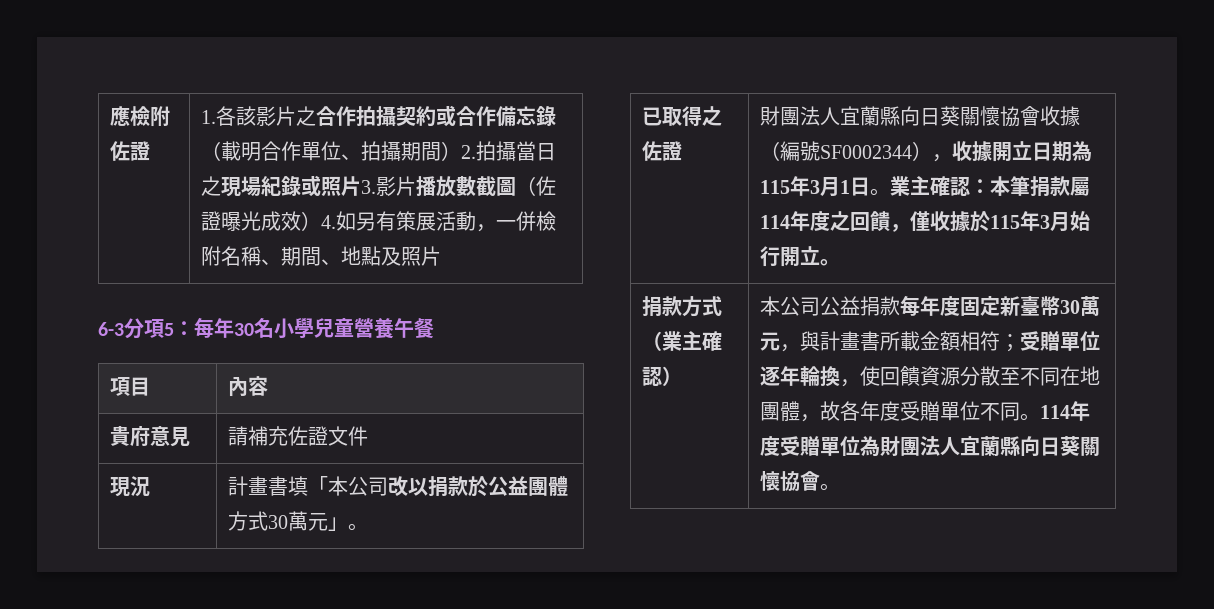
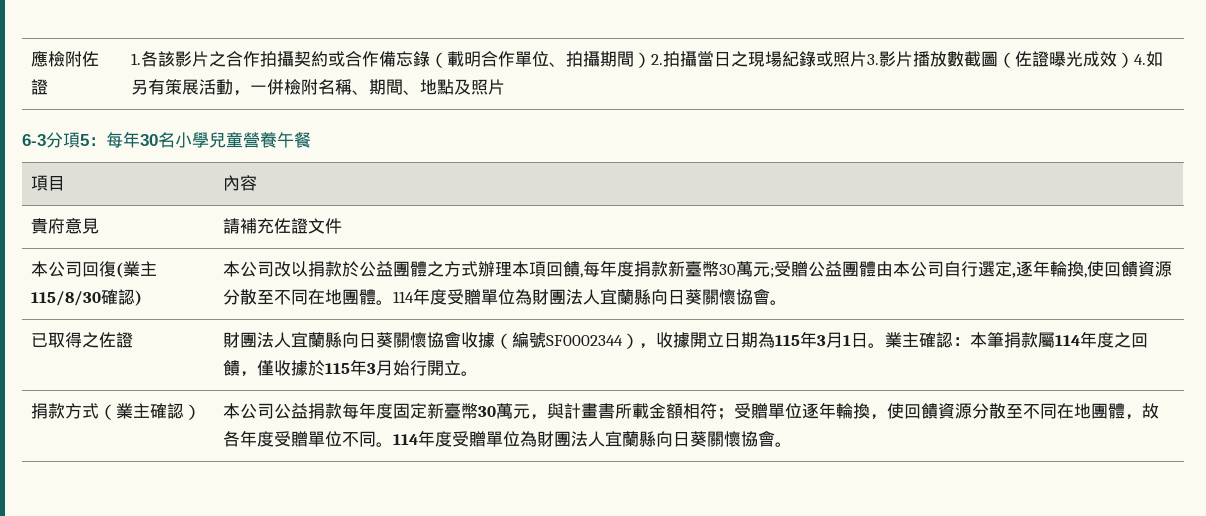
- 現況 | 計畫書填「本公司改以捐款於公益團體方式30萬元」。
+ 本公司回復(業主115/8/30確認) | 本公司改以捐款於公益團體之方式辦理本項回饋,每年度捐款新臺幣30萬元;受贈公益團體由本公司自行選定,逐年輪換,使回饋資源分散至不同在地團體。114年度受贈單位為財團法人宜蘭縣向日葵關懷協會。

